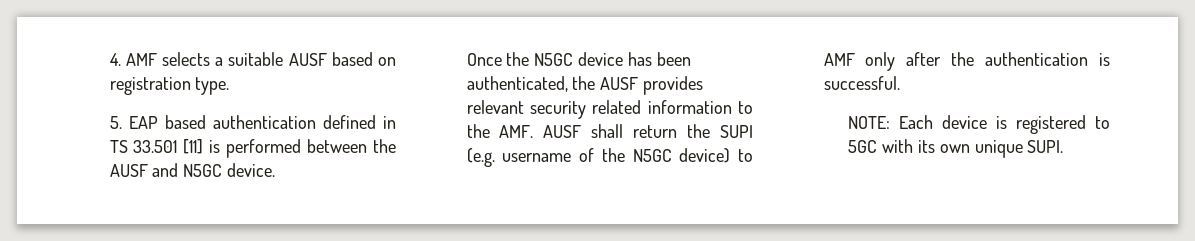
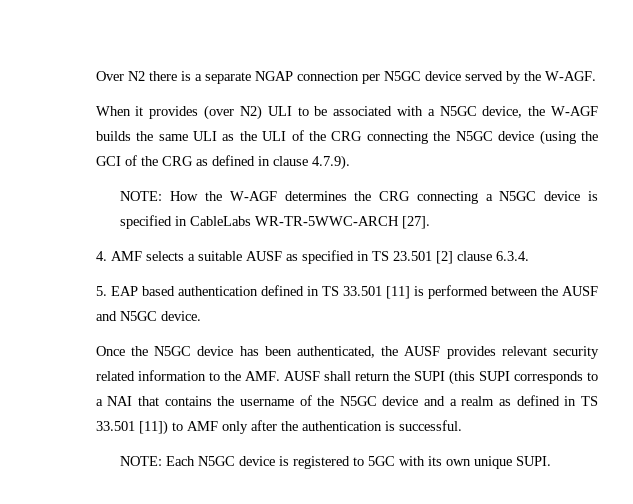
+ Over N2 there is a separate NGAP connection per N5GC device served by the W-AGF.
+ When it provides (over N2) ULI to be associated with a N5GC device, the W-AGF builds the same ULI as the ULI of the CRG connecting the N5GC device (using the GCI of the CRG as defined in clause 4.7.9).
+ NOTE: How the W-AGF determines the CRG connecting a N5GC device is specified in CableLabs WR-TR-5WWC-ARCH [27].
- 4. AMF selects a suitable AUSF based on registration type.
+ 4. AMF selects a suitable AUSF as specified in TS 23.501 [2] clause 6.3.4.
- Once the N5GC device has been authenticated, the AUSF provides relevant security related information to the AMF. AUSF shall return the SUPI (e.g. username of the N5GC device) to AMF only after the authentication is successful.
+ Once the N5GC device has been authenticated, the AUSF provides relevant security related information to the AMF. AUSF shall return the SUPI (this SUPI corresponds to a NAI that contains the username of the N5GC device and a realm as defined in TS 33.501 [11]) to AMF only after the authentication is successful.
- NOTE: Each device is registered to 5GC with its own unique SUPI.
+ NOTE: Each N5GC device is registered to 5GC with its own unique SUPI.

